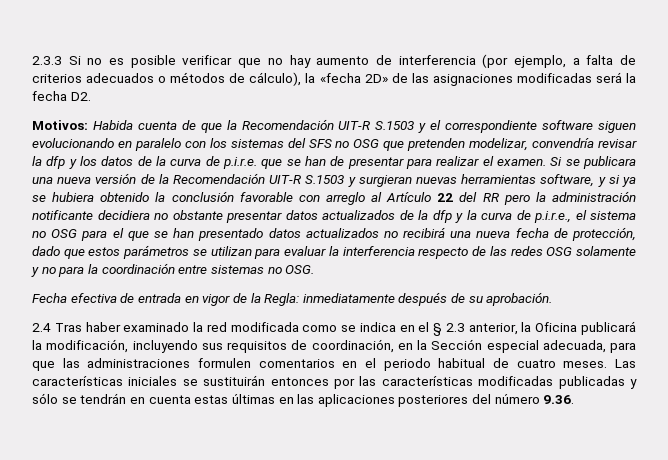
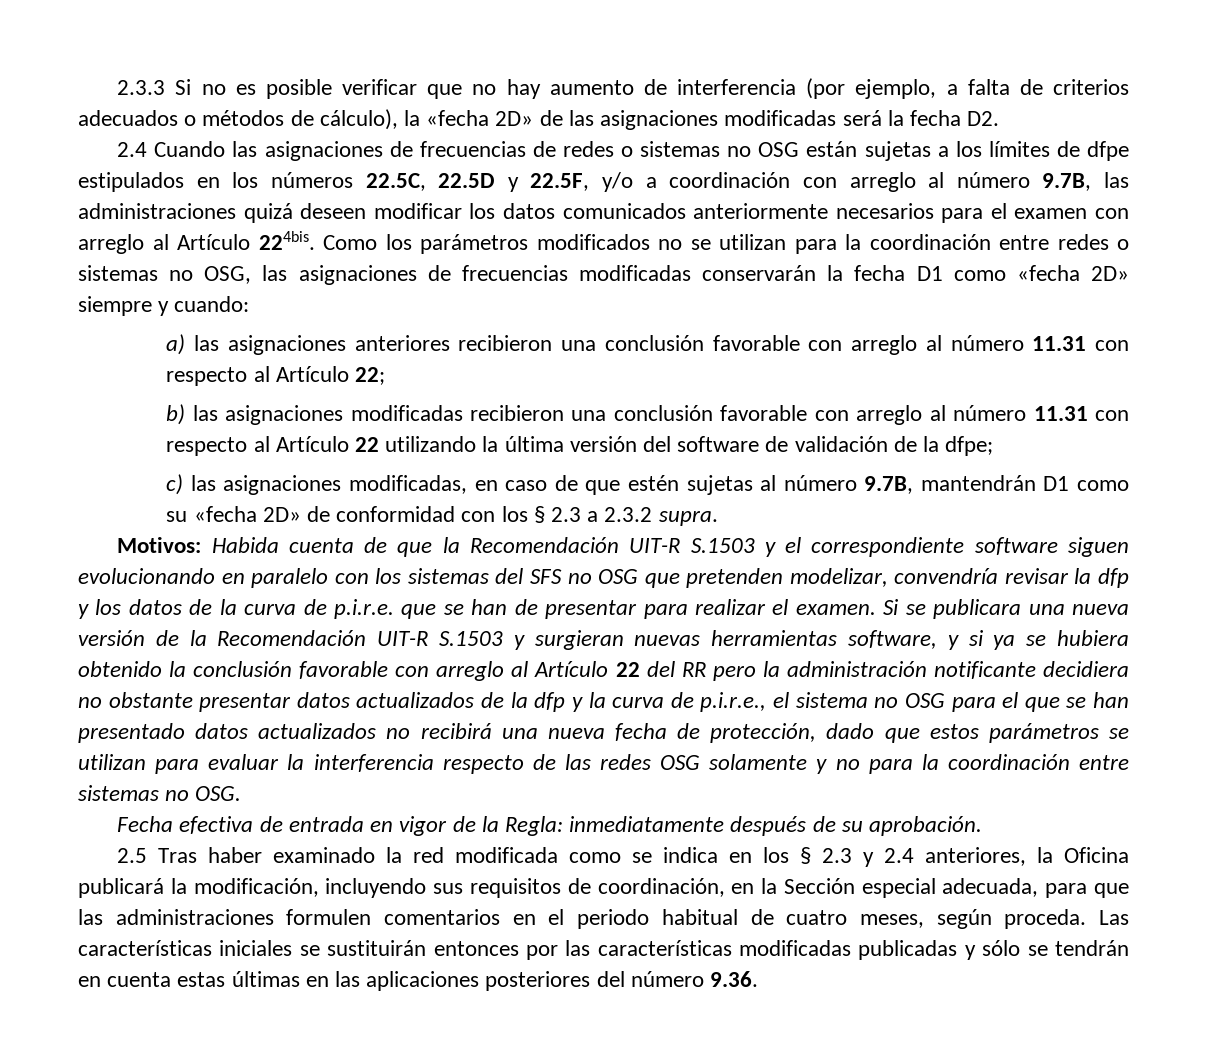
+ 2.4 Cuando las asignaciones de frecuencias de redes o sistemas no OSG están sujetas a los límites de dfpe estipulados en los números 22.5C, 22.5D y 22.5F, y/o a coordinación con arreglo al número 9.7B, las administraciones quizá deseen modificar los datos comunicados anteriormente necesarios para el examen con arreglo al Artículo 224bis. Como los parámetros modificados no se utilizan para la coordinación entre redes o sistemas no OSG, las asignaciones de frecuencias modificadas conservarán la fecha D1 como «fecha 2D» siempre y cuando:
+ a) las asignaciones anteriores recibieron una conclusión favorable con arreglo al número 11.31 con respecto al Artículo 22;
+ b) las asignaciones modificadas recibieron una conclusión favorable con arreglo al número 11.31 con respecto al Artículo 22 utilizando la última versión del software de validación de la dfpe;
+ c) las asignaciones modificadas, en caso de que estén sujetas al número 9.7B, mantendrán D1 como su «fecha 2D» de conformidad con los § 2.3 a 2.3.2 supra.
- 2.4 Tras haber examinado la red modificada como se indica en el § 2.3 anterior, la Oficina publicará la modificación, incluyendo sus requisitos de coordinación, en la Sección especial adecuada, para que las administraciones formulen comentarios en el periodo habitual de cuatro meses.
+ 2.5 Tras haber examinado la red modificada como se indica en los § 2.3 y 2.4 anteriores, la Oficina publicará la modificación, incluyendo sus requisitos de coordinación, en la Sección especial adecuada, para que las administraciones formulen comentarios en el periodo habitual de cuatro meses, según proceda.

